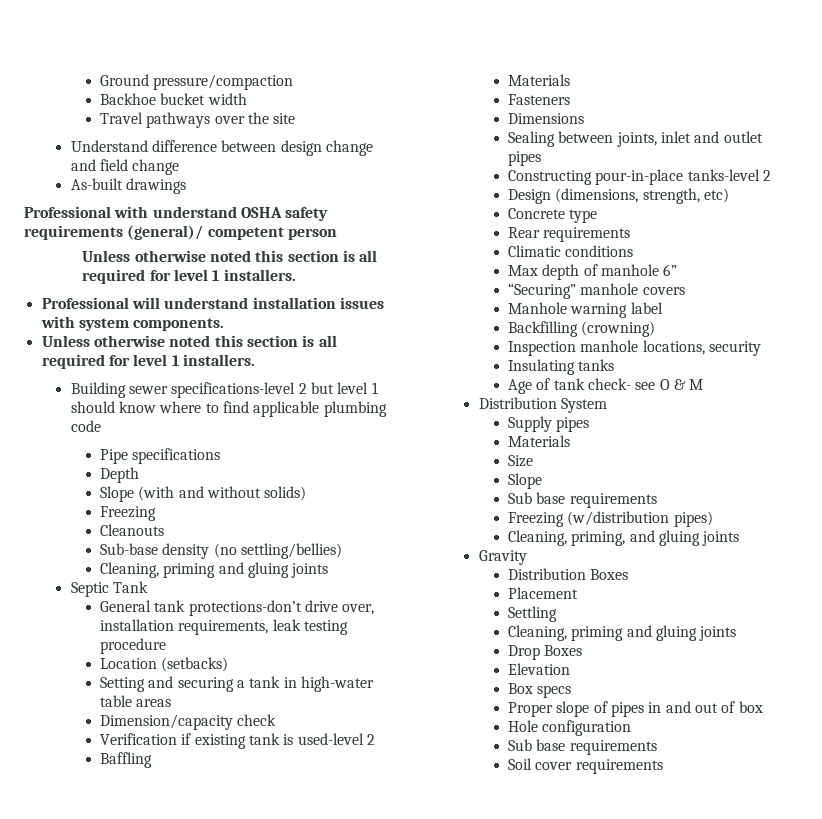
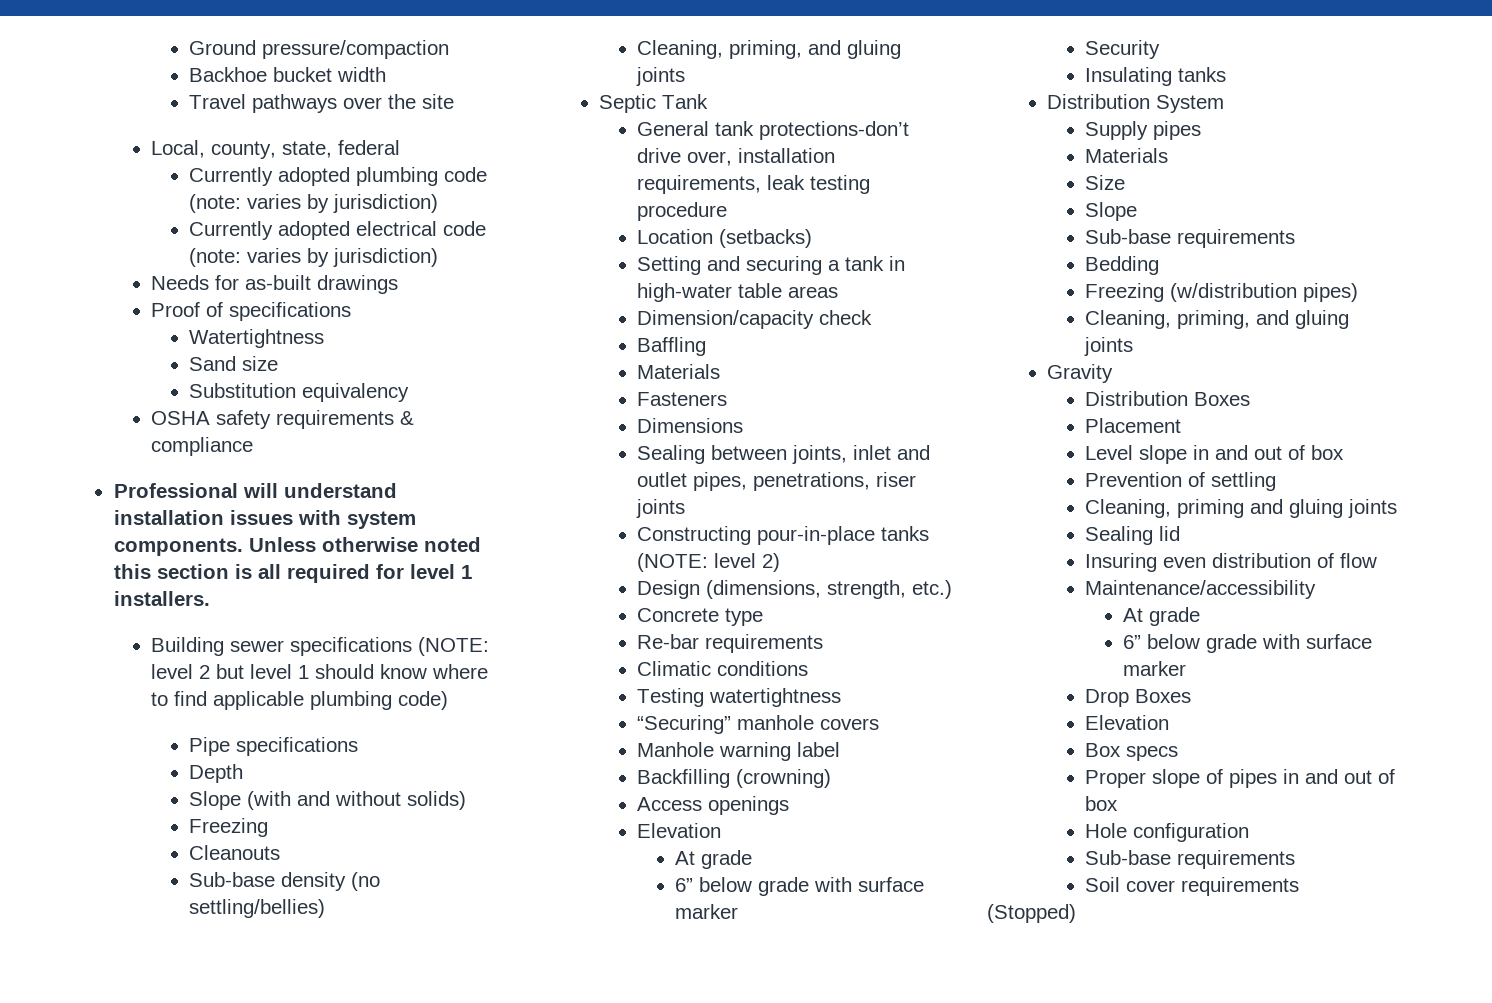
- Understand difference between design change and field change
- As-built drawings
- Professional with understand OSHA safety requirements (general)/ competent person
- Unless otherwise noted this section is all required for level 1 installers.
+ Local, county, state, federal
+ Currently adopted plumbing code (note: varies by jurisdiction)
+ Currently adopted electrical code (note: varies by jurisdiction)
+ Needs for as-built drawings
+ Proof of specifications
+ Watertightness
+ Sand size
+ Substitution equivalency
+ OSHA safety requirements & compliance
- Professional will understand installation issues with system components.
- Unless otherwise noted this section is all required for level 1 installers.
+ Professional will understand installation issues with system components. Unless otherwise noted this section is all required for level 1 installers.
- Building sewer specifications-level 2 but level 1 should know where to find applicable plumbing code
+ Building sewer specifications (NOTE: level 2 but level 1 should know where to find applicable plumbing code)
  Sub-base density (no settling/bellies)
- Cleaning, priming and gluing joints
+ Cleaning, priming, and gluing joints
- Verification if existing tank is used-level 2
- Sealing between joints, inlet and outlet pipes
- Constructing pour-in-place tanks-level 2
+ Sealing between joints, inlet and outlet pipes, penetrations, riser joints
+ Constructing pour-in-place tanks (NOTE: level 2)
- Design (dimensions, strength, etc)
+ Design (dimensions, strength, etc.)
- Rear requirements
+ Re-bar requirements
- Max depth of manhole 6”
+ Testing watertightness
- Inspection manhole locations, security
+ Access openings
+ Elevation
+ At grade
+ 6” below grade with surface marker
+ Security
  Insulating tanks
- Age of tank check- see O & M
  Size
  Slope
- Sub base requirements
+ Sub-base requirements
+ Bedding
- Settling
+ Level slope in and out of box
+ Prevention of settling
  Cleaning, priming and gluing joints
+ Sealing lid
+ Insuring even distribution of flow
+ Maintenance/accessibility
+ At grade
+ 6” below grade with surface marker
  Hole configuration
- Sub base requirements
+ Sub-base requirements
+ (Stopped)

